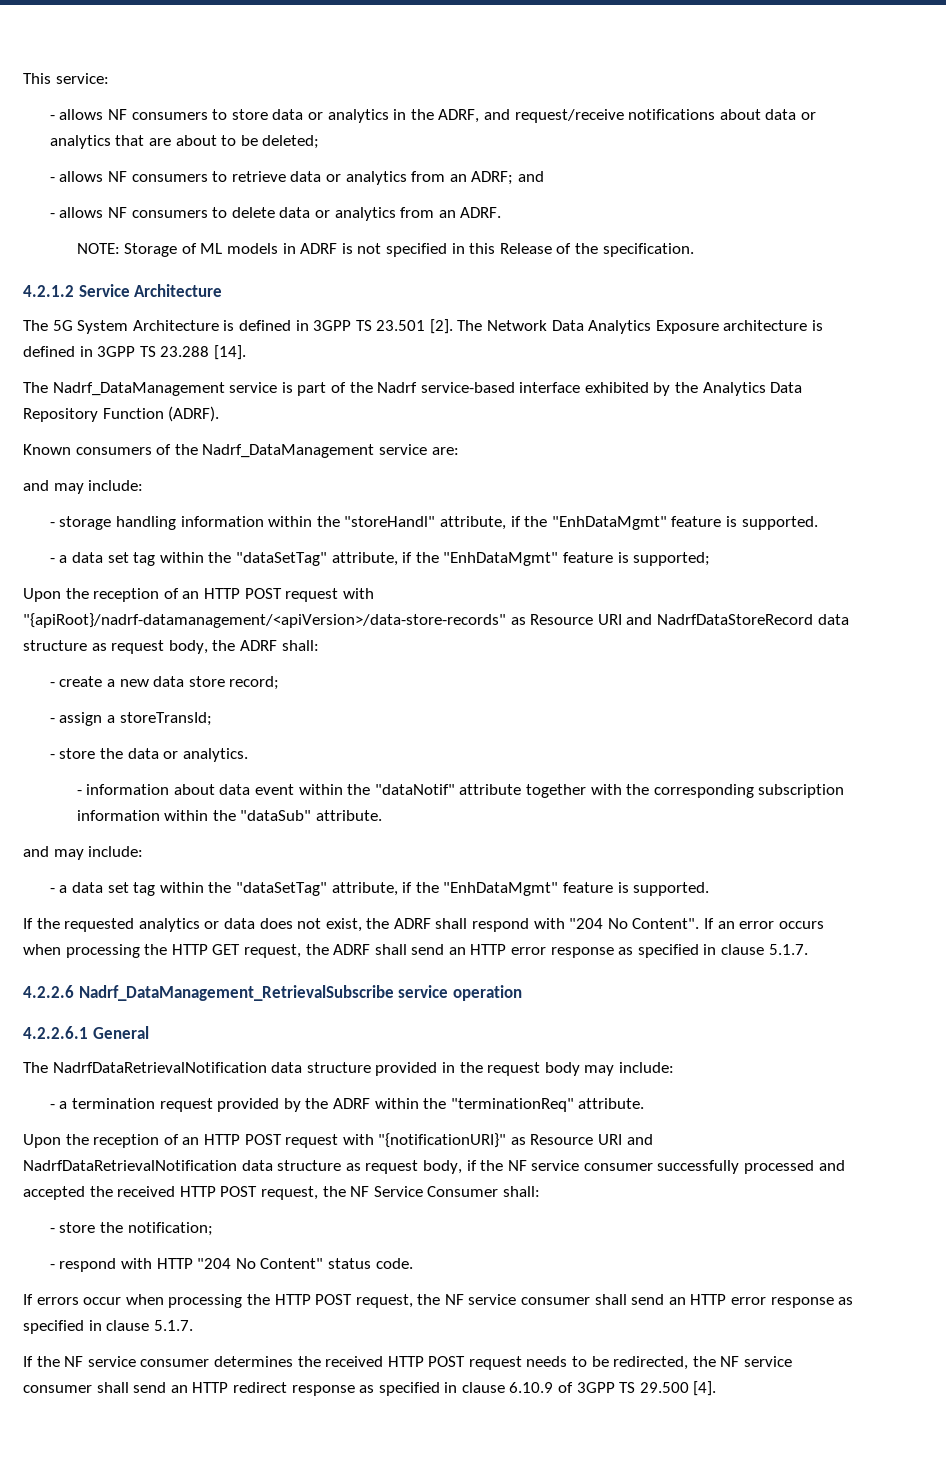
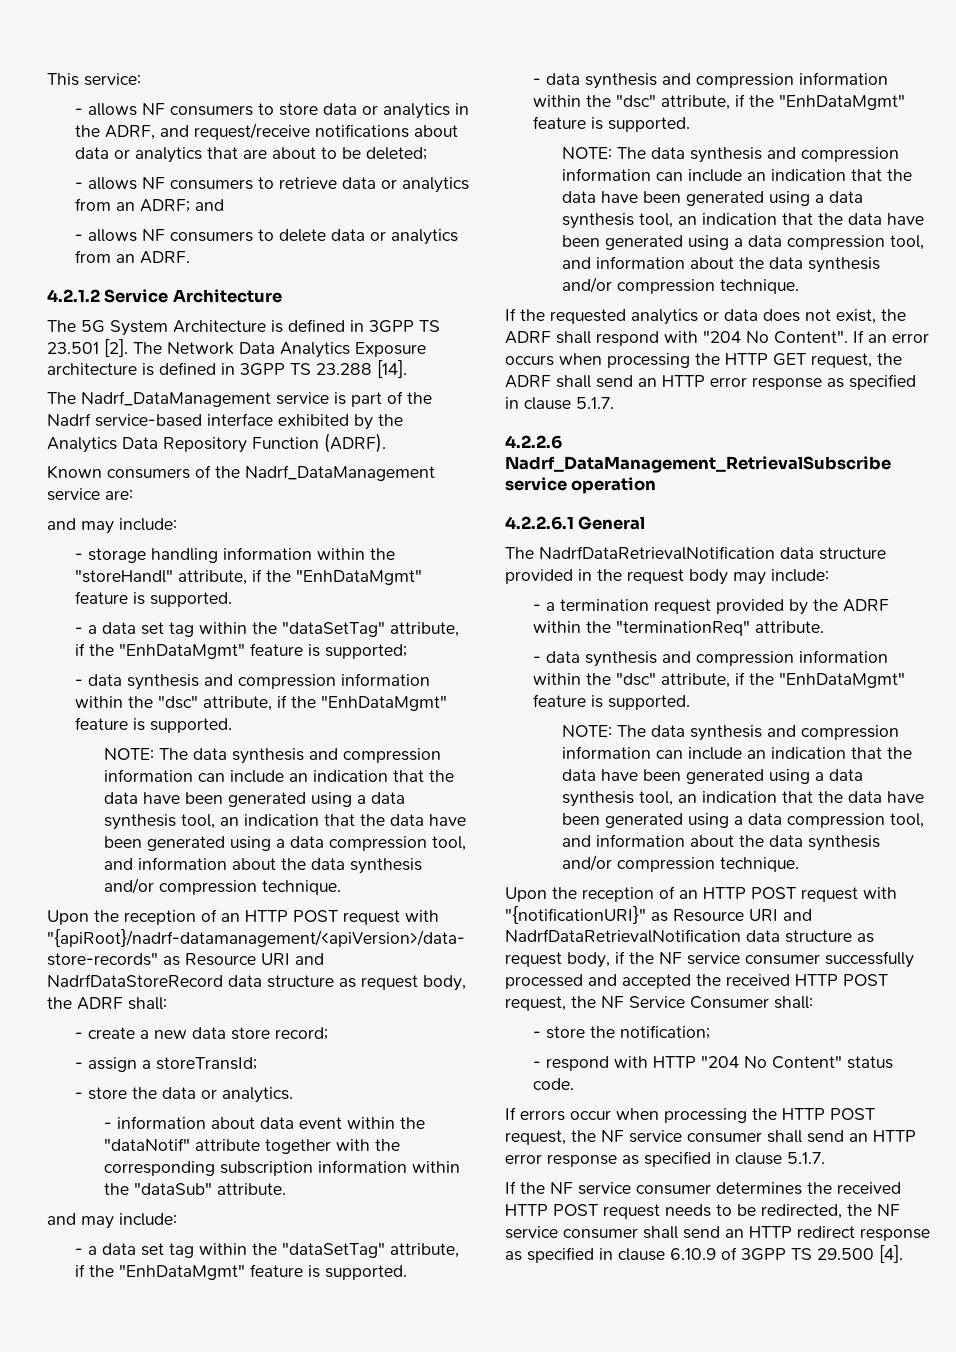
- NOTE: Storage of ML models in ADRF is not specified in this Release of the specification.
  - a data set tag within the "dataSetTag" attribute, if the "EnhDataMgmt" feature is supported;
+ - data synthesis and compression information within the "dsc" attribute, if the "EnhDataMgmt" feature is supported.
+ NOTE: The data synthesis and compression information can include an indication that the data have been generated using a data synthesis tool, an indication that the data have been generated using a data compression tool, and information about the data synthesis and/or compression technique.
  - a data set tag within the "dataSetTag" attribute, if the "EnhDataMgmt" feature is supported.
+ - data synthesis and compression information within the "dsc" attribute, if the "EnhDataMgmt" feature is supported.
+ NOTE: The data synthesis and compression information can include an indication that the data have been generated using a data synthesis tool, an indication that the data have been generated using a data compression tool, and information about the data synthesis and/or compression technique.
  - a termination request provided by the ADRF within the "terminationReq" attribute.
+ - data synthesis and compression information within the "dsc" attribute, if the "EnhDataMgmt" feature is supported.
+ NOTE: The data synthesis and compression information can include an indication that the data have been generated using a data synthesis tool, an indication that the data have been generated using a data compression tool, and information about the data synthesis and/or compression technique.

